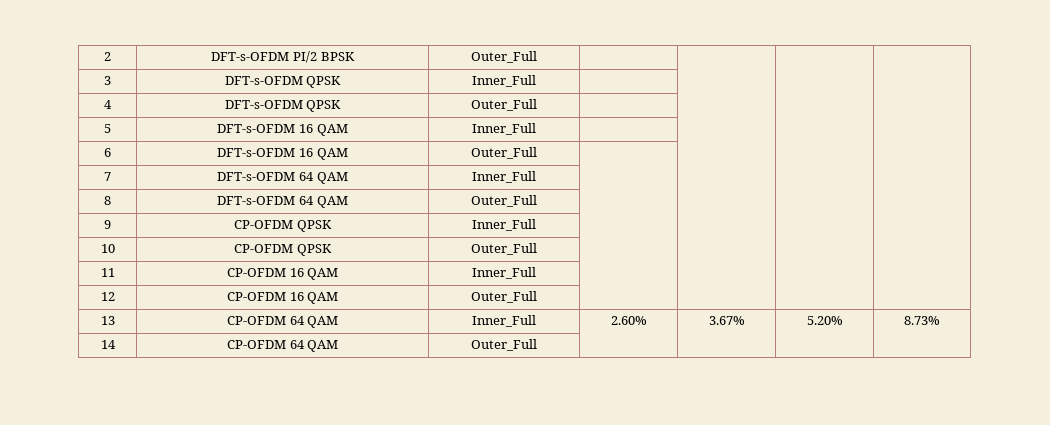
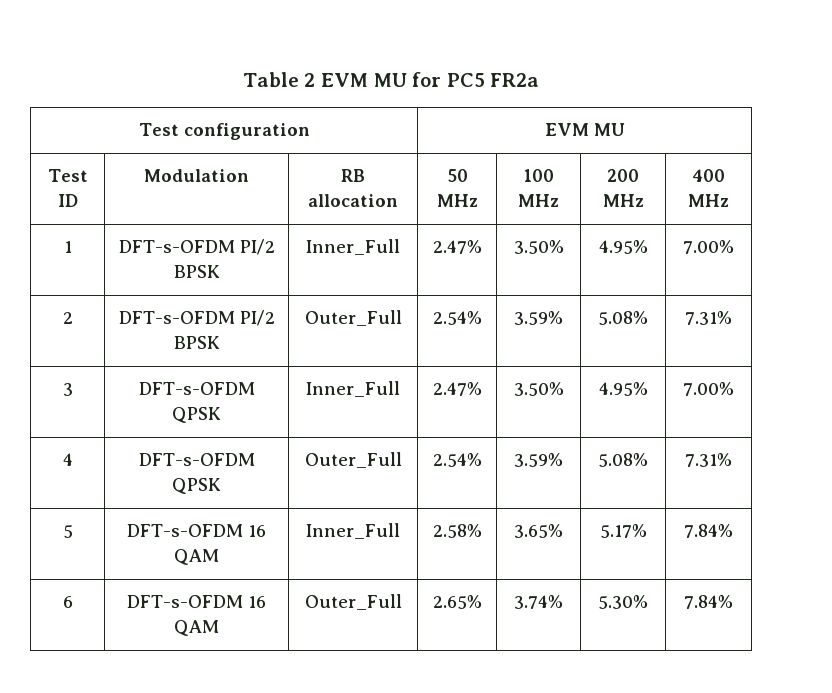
+ Table 2 EVM MU for PC5 FR2a
+ Test configuration | EVM MU
+ Test ID | Modulation | RB allocation | 50 MHz | 100 MHz | 200 MHz | 400 MHz
+ 1 | DFT-s-OFDM PI/2 BPSK | Inner_Full | 2.47% | 3.50% | 4.95% | 7.00%
- 2 | DFT-s-OFDM PI/2 BPSK | Outer_Full | | | |
+ 2 | DFT-s-OFDM PI/2 BPSK | Outer_Full | 2.54% | 3.59% | 5.08% | 7.31%
- 3 | DFT-s-OFDM QPSK | Inner_Full | | | |
+ 3 | DFT-s-OFDM QPSK | Inner_Full | 2.47% | 3.50% | 4.95% | 7.00%
- 4 | DFT-s-OFDM QPSK | Outer_Full | | | |
+ 4 | DFT-s-OFDM QPSK | Outer_Full | 2.54% | 3.59% | 5.08% | 7.31%
- 5 | DFT-s-OFDM 16 QAM | Inner_Full | | | |
+ 5 | DFT-s-OFDM 16 QAM | Inner_Full | 2.58% | 3.65% | 5.17% | 7.84%
- 6 | DFT-s-OFDM 16 QAM | Outer_Full | | | |
- 7 | DFT-s-OFDM 64 QAM | Inner_Full | | | |
- 8 | DFT-s-OFDM 64 QAM | Outer_Full | | | |
- 9 | CP-OFDM QPSK | Inner_Full | | | |
- 10 | CP-OFDM QPSK | Outer_Full | | | |
- 11 | CP-OFDM 16 QAM | Inner_Full | | | |
- 12 | CP-OFDM 16 QAM | Outer_Full | | | |
- 13 | CP-OFDM 64 QAM | Inner_Full | 2.60% | 3.67% | 5.20% | 8.73%
- 14 | CP-OFDM 64 QAM | Outer_Full | | | |
+ 6 | DFT-s-OFDM 16 QAM | Outer_Full | 2.65% | 3.74% | 5.30% | 7.84%

